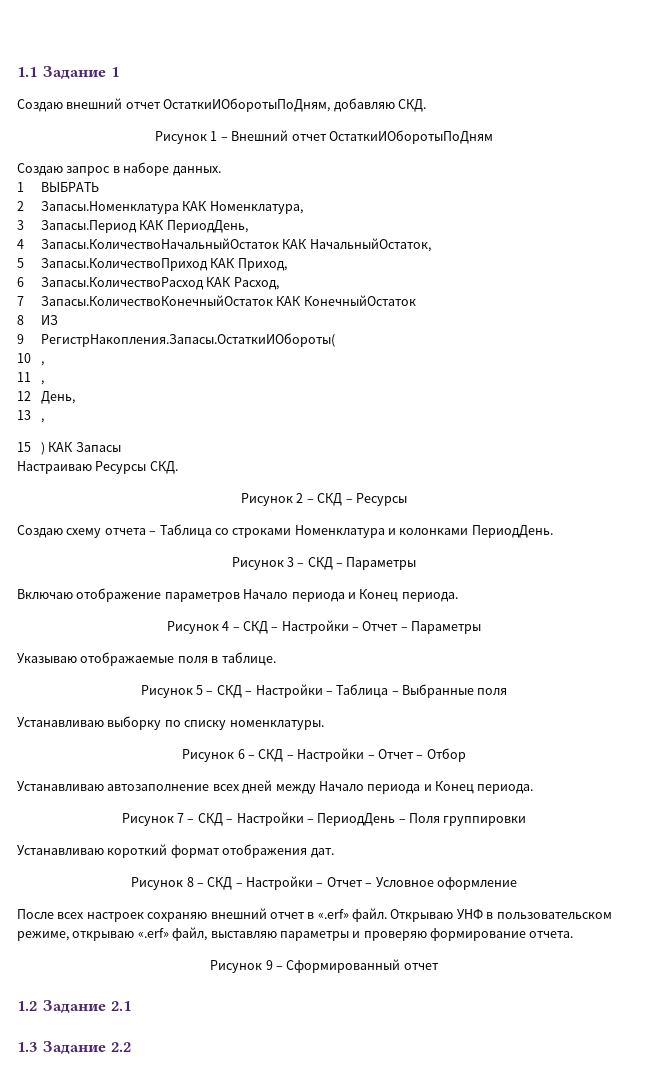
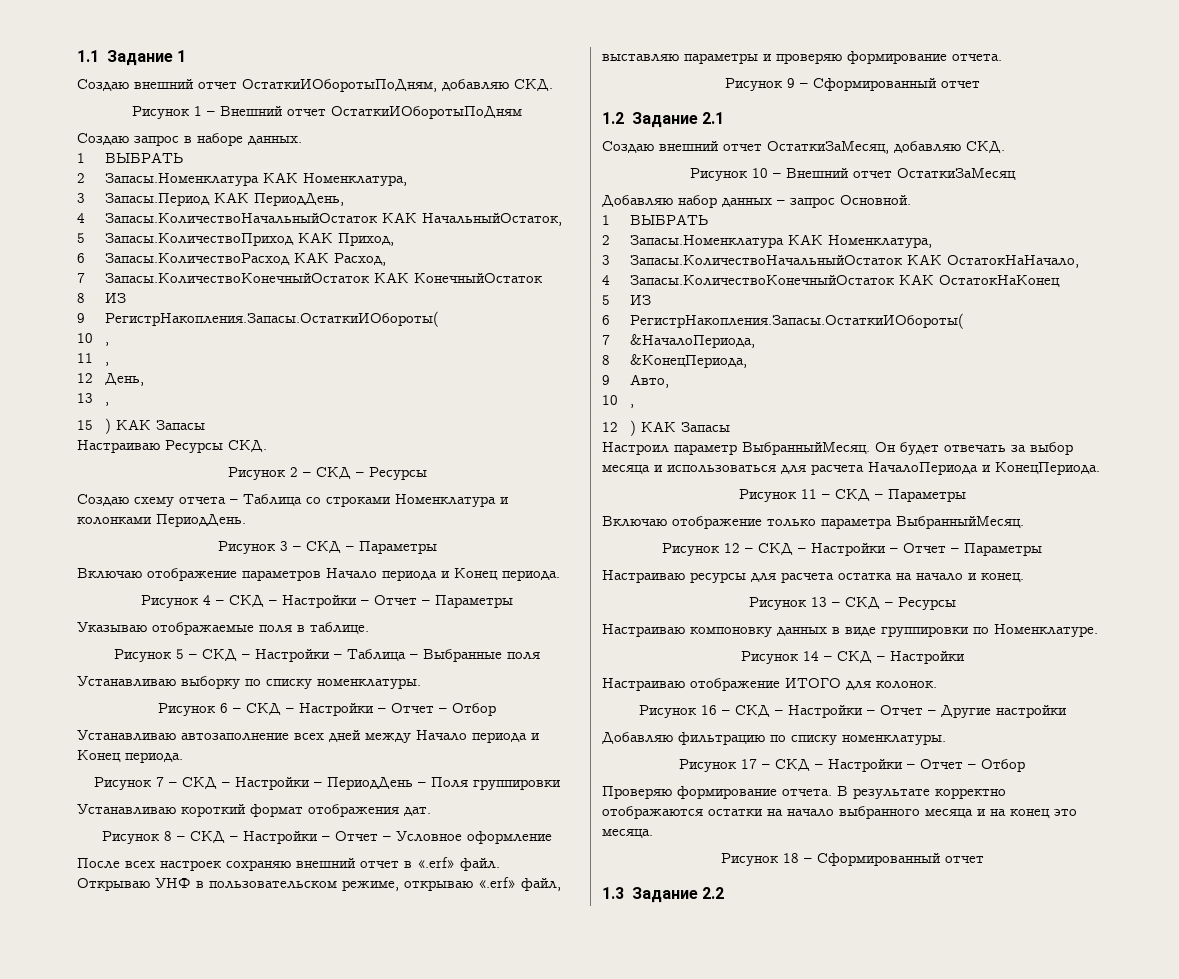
+ Создаю внешний отчет ОстаткиЗаМесяц, добавляю СКД.
+ Рисунок 10 – Внешний отчет ОстаткиЗаМесяц
+ Добавляю набор данных – запрос Основной.
+ 1 ВЫБРАТЬ
+ 2 Запасы.Номенклатура КАК Номенклатура,
+ 3 Запасы.КоличествоНачальныйОстаток КАК ОстатокНаНачало,
+ 4 Запасы.КоличествоКонечныйОстаток КАК ОстатокНаКонец
+ 5 ИЗ
+ 6 РегистрНакопления.Запасы.ОстаткиИОбороты(
+ 7 &НачалоПериода,
+ 8 &КонецПериода,
+ 9 Авто,
+ 10 ,
+ 12 ) КАК Запасы
+ Настроил параметр ВыбранныйМесяц. Он будет отвечать за выбор месяца и использоваться для расчета НачалоПериода и КонецПериода.
+ Рисунок 11 – СКД – Параметры
+ Включаю отображение только параметра ВыбранныйМесяц.
+ Рисунок 12 – СКД – Настройки – Отчет – Параметры
+ Настраиваю ресурсы для расчета остатка на начало и конец.
+ Рисунок 13 – СКД – Ресурсы
+ Настраиваю компоновку данных в виде группировки по Номенклатуре.
+ Рисунок 14 – СКД – Настройки
+ Настраиваю отображение ИТОГО для колонок.
+ Рисунок 16 – СКД – Настройки – Отчет – Другие настройки
+ Добавляю фильтрацию по списку номенклатуры.
+ Рисунок 17 – СКД – Настройки – Отчет – Отбор
+ Проверяю формирование отчета. В результате корректно отображаются остатки на начало выбранного месяца и на конец это месяца.
+ Рисунок 18 – Сформированный отчет

